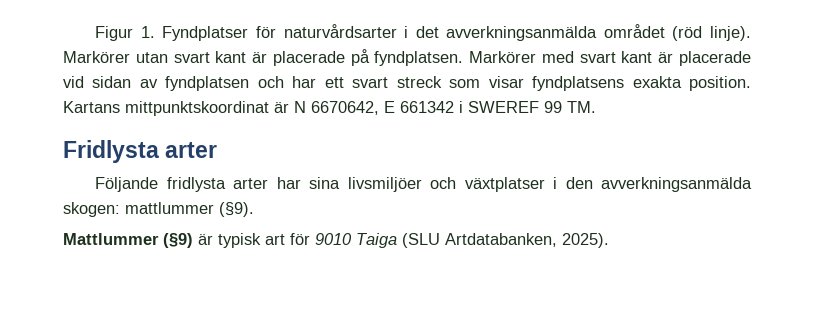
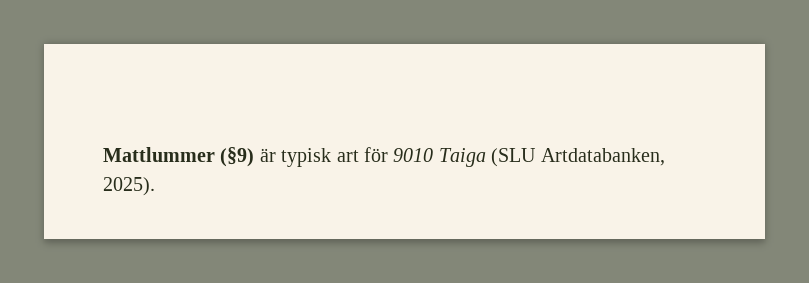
- Figur 1. Fyndplatser för naturvårdsarter i det avverkningsanmälda området (röd linje). Markörer utan svart kant är placerade på fyndplatsen. Markörer med svart kant är placerade vid sidan av fyndplatsen och har ett svart streck som visar fyndplatsens exakta position. Kartans mittpunktskoordinat är N 6670642, E 661342 i SWEREF 99 TM.
- Fridlysta arter
- Följande fridlysta arter har sina livsmiljöer och växtplatser i den avverkningsanmälda skogen: mattlummer (§9).

